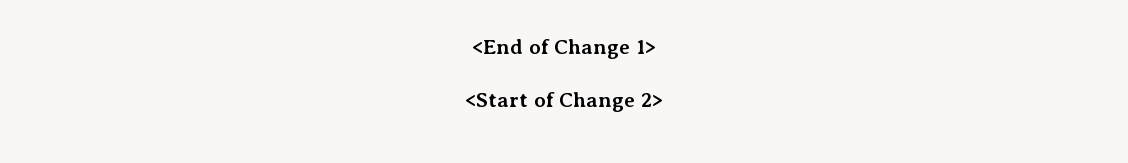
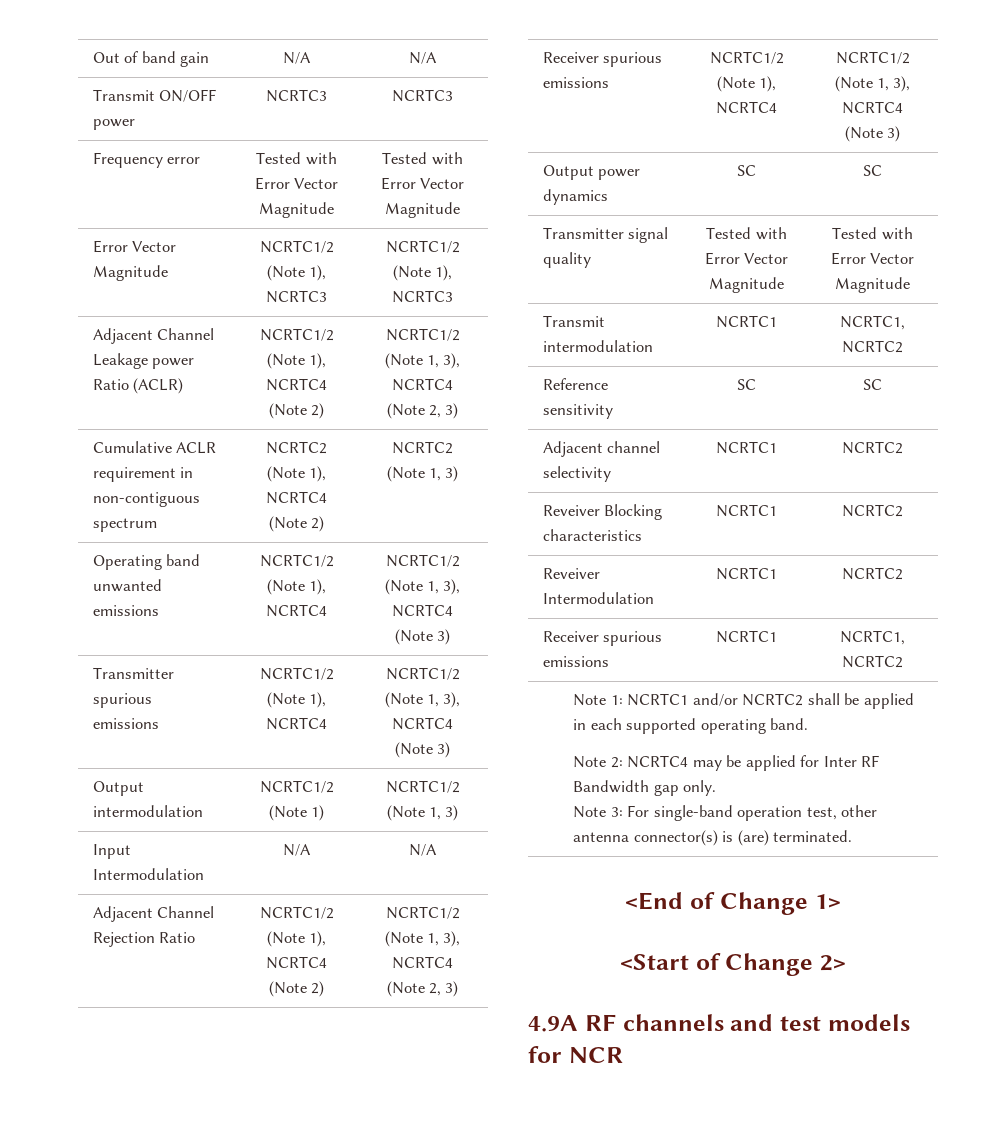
+ Out of band gain | N/A | N/A
+ Transmit ON/OFF power | NCRTC3 | NCRTC3
+ Frequency error | Tested with Error Vector Magnitude | Tested with Error Vector Magnitude
+ Error Vector Magnitude | NCRTC1/2 (Note 1), NCRTC3 | NCRTC1/2 (Note 1), NCRTC3
+ Adjacent Channel Leakage power Ratio (ACLR) | NCRTC1/2 (Note 1), NCRTC4 (Note 2) | NCRTC1/2 (Note 1, 3), NCRTC4 (Note 2, 3)
+ Cumulative ACLR requirement in non-contiguous spectrum | NCRTC2 (Note 1), NCRTC4 (Note 2) | NCRTC2 (Note 1, 3)
+ Operating band unwanted emissions | NCRTC1/2 (Note 1), NCRTC4 | NCRTC1/2 (Note 1, 3), NCRTC4 (Note 3)
+ Transmitter spurious emissions | NCRTC1/2 (Note 1), NCRTC4 | NCRTC1/2 (Note 1, 3), NCRTC4 (Note 3)
+ Output intermodulation | NCRTC1/2 (Note 1) | NCRTC1/2 (Note 1, 3)
+ Input Intermodulation | N/A | N/A
+ Adjacent Channel Rejection Ratio | NCRTC1/2 (Note 1), NCRTC4 (Note 2) | NCRTC1/2 (Note 1, 3), NCRTC4 (Note 2, 3)
+ Receiver spurious emissions | NCRTC1/2 (Note 1), NCRTC4 | NCRTC1/2 (Note 1, 3), NCRTC4 (Note 3)
+ Output power dynamics | SC | SC
+ Transmitter signal quality | Tested with Error Vector Magnitude | Tested with Error Vector Magnitude
+ Transmit intermodulation | NCRTC1 | NCRTC1, NCRTC2
+ Reference sensitivity | SC | SC
+ Adjacent channel selectivity | NCRTC1 | NCRTC2
+ Reveiver Blocking characteristics | NCRTC1 | NCRTC2
+ Reveiver Intermodulation | NCRTC1 | NCRTC2
+ Receiver spurious emissions | NCRTC1 | NCRTC1, NCRTC2
+ Note 1: NCRTC1 and/or NCRTC2 shall be applied in each supported operating band.
+ Note 2: NCRTC4 may be applied for Inter RF Bandwidth gap only.
+ Note 3: For single-band operation test, other antenna connector(s) is (are) terminated.
+ 4.9A RF channels and test models for NCR

